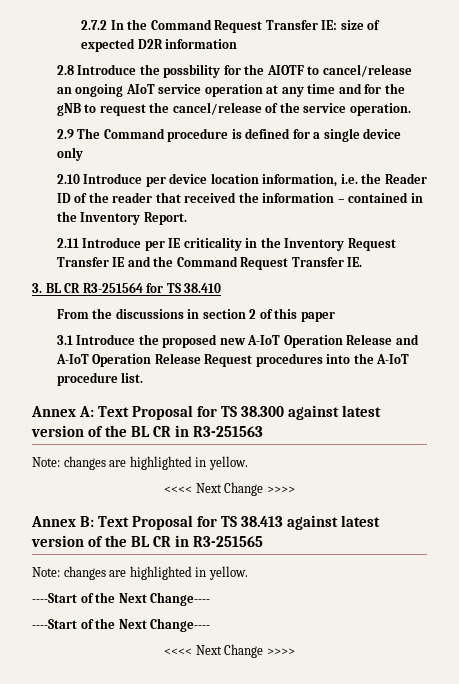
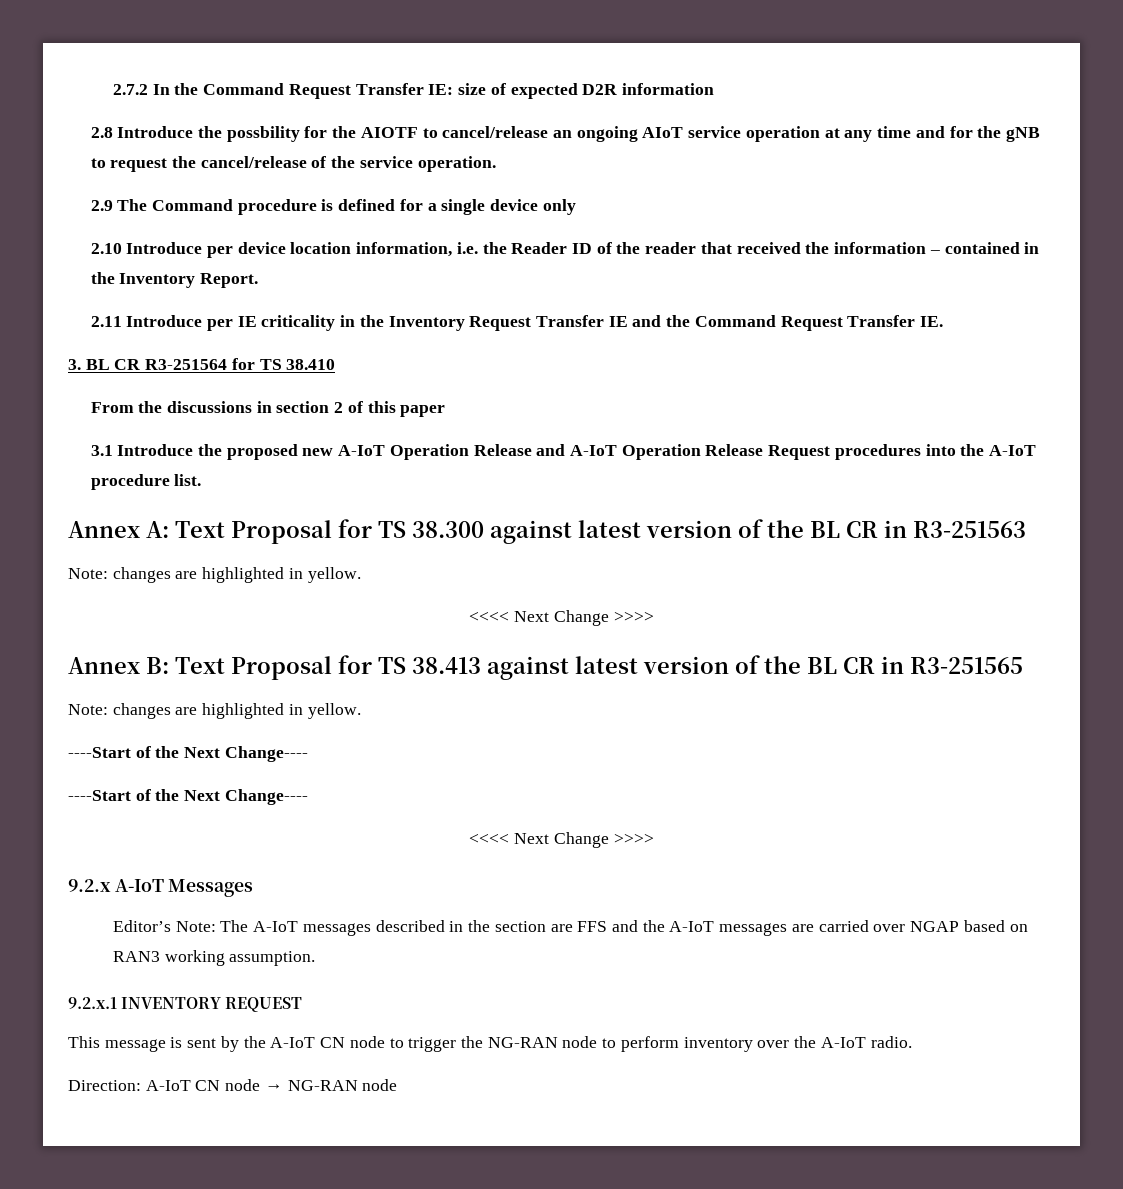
+ 9.2.x A-IoT Messages
+ Editor’s Note: The A-IoT messages described in the section are FFS and the A-IoT messages are carried over NGAP based on RAN3 working assumption.
+ 9.2.x.1 INVENTORY REQUEST
+ This message is sent by the A-IoT CN node to trigger the NG-RAN node to perform inventory over the A-IoT radio.
+ Direction: A-IoT CN node → NG-RAN node

